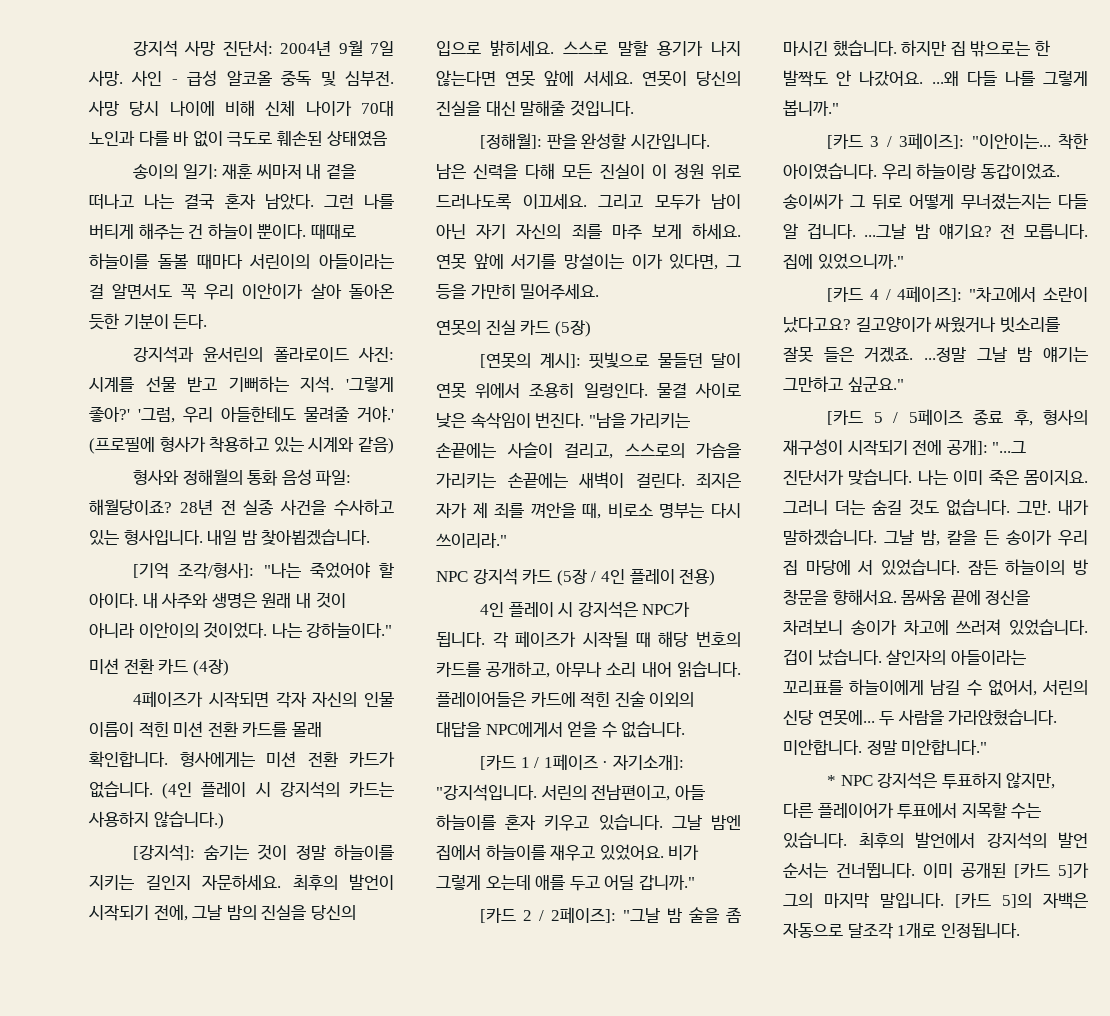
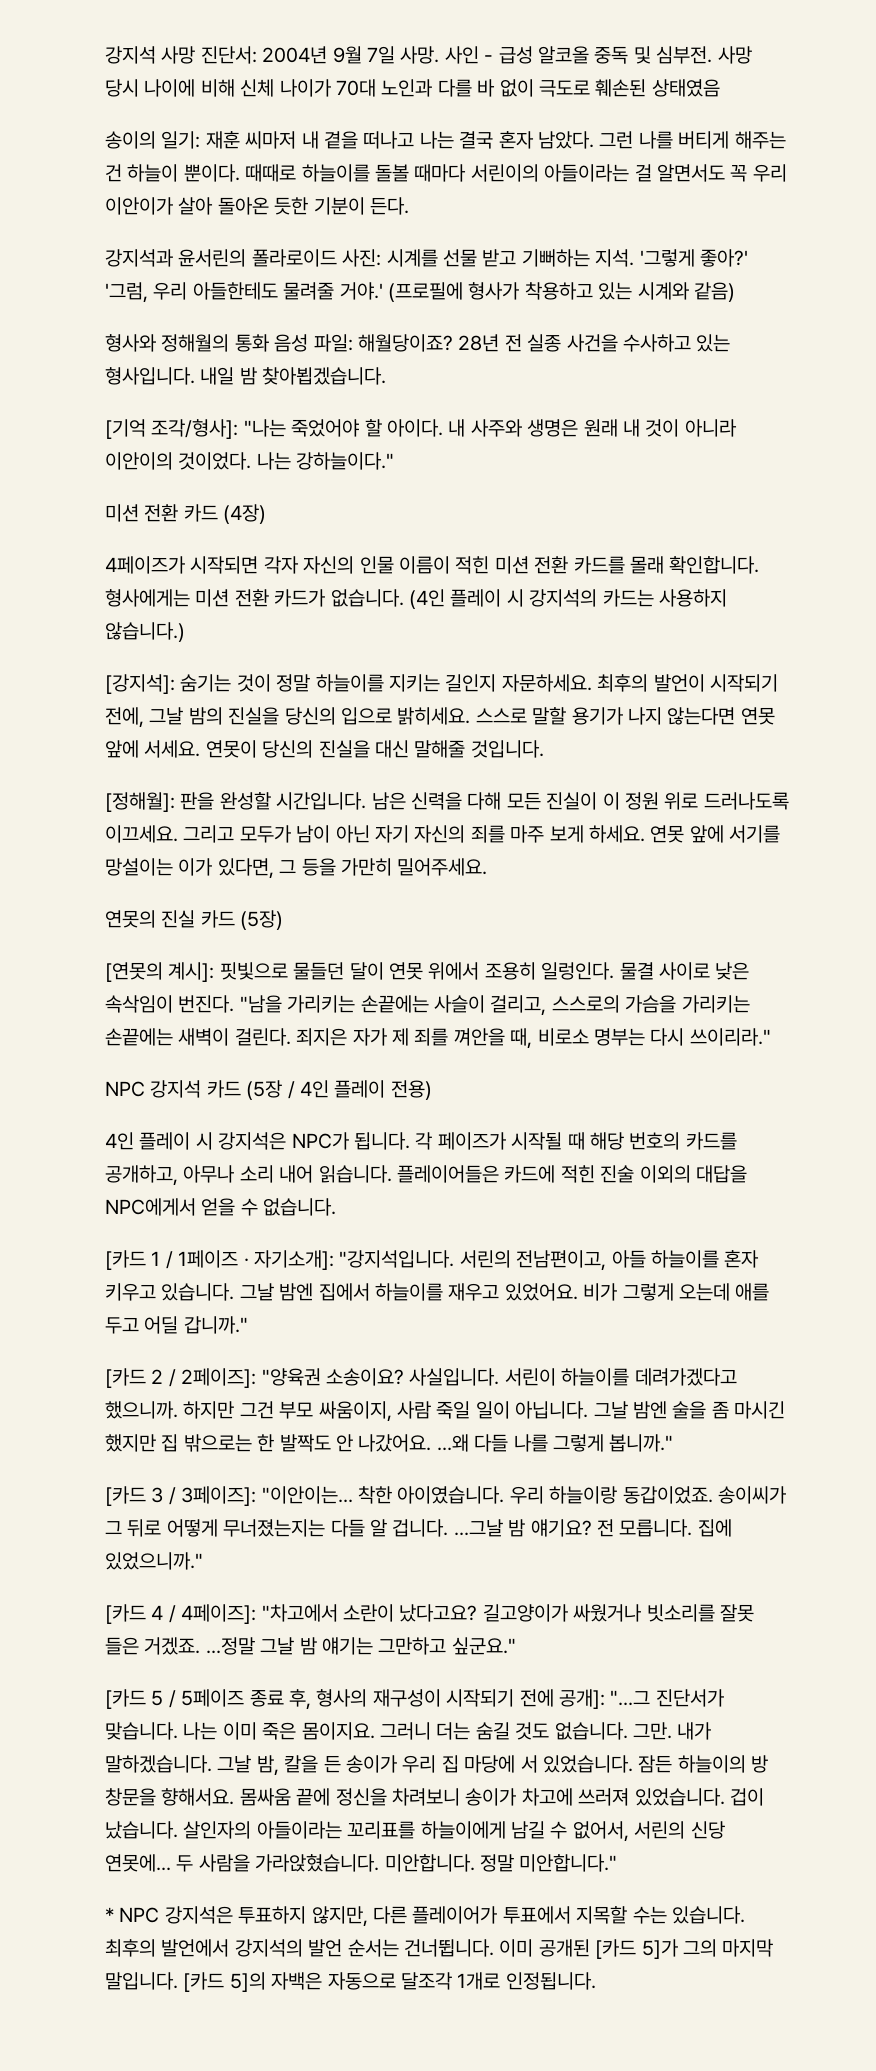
- [카드 2 / 2페이즈]: "그날 밤 술을 좀 마시긴 했습니다. 하지만 집 밖으로는 한 발짝도 안 나갔어요. ...왜 다들 나를 그렇게 봅니까."
+ [카드 2 / 2페이즈]: "양육권 소송이요? 사실입니다. 서린이 하늘이를 데려가겠다고 했으니까. 하지만 그건 부모 싸움이지, 사람 죽일 일이 아닙니다. 그날 밤엔 술을 좀 마시긴 했지만 집 밖으로는 한 발짝도 안 나갔어요. ...왜 다들 나를 그렇게 봅니까."

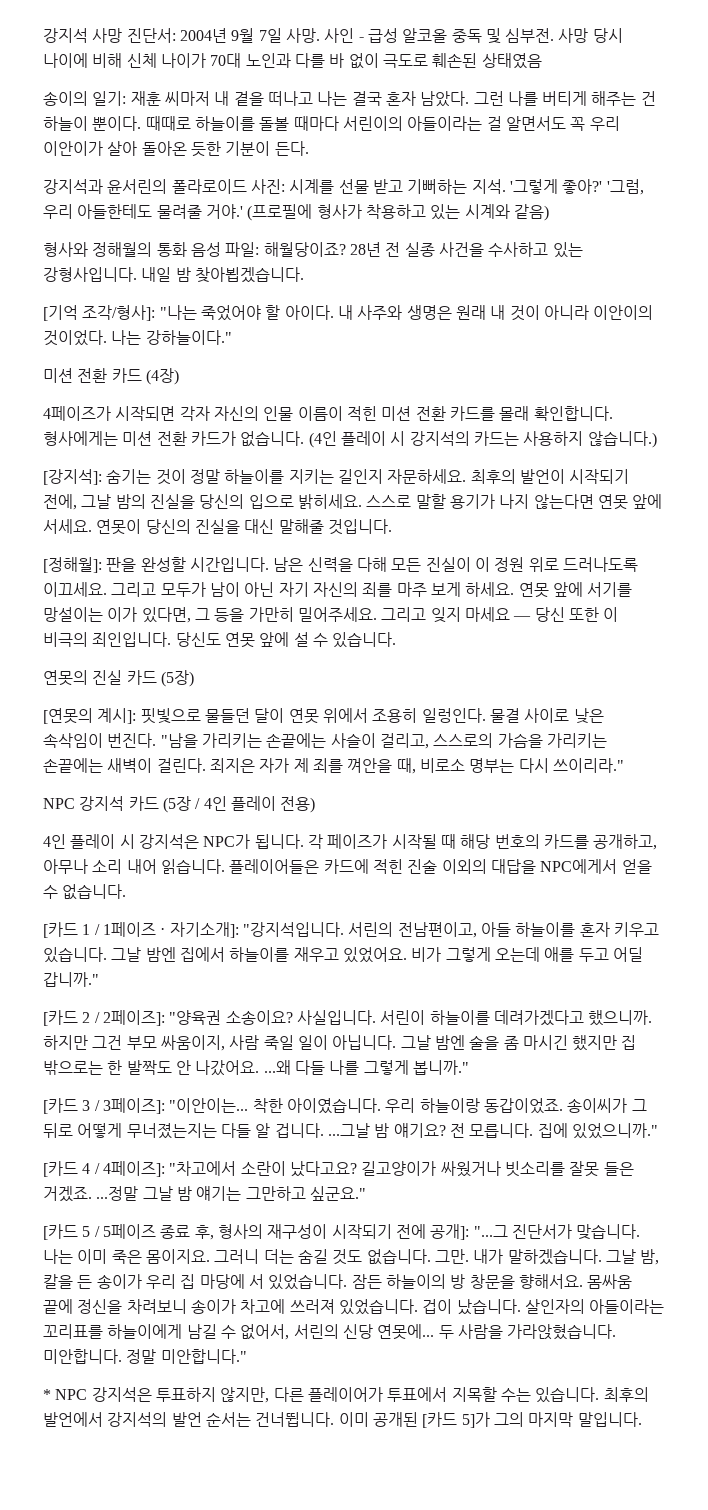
- 28년 전 실종 사건을 수사하고 있는 형사입니다.
+ 28년 전 실종 사건을 수사하고 있는 강형사입니다.
+ 그리고 잊지 마세요 — 당신 또한 이 비극의 죄인입니다. 당신도 연못 앞에 설 수 있습니다.
- [카드 5]의 자백은 자동으로 달조각 1개로 인정됩니다.

